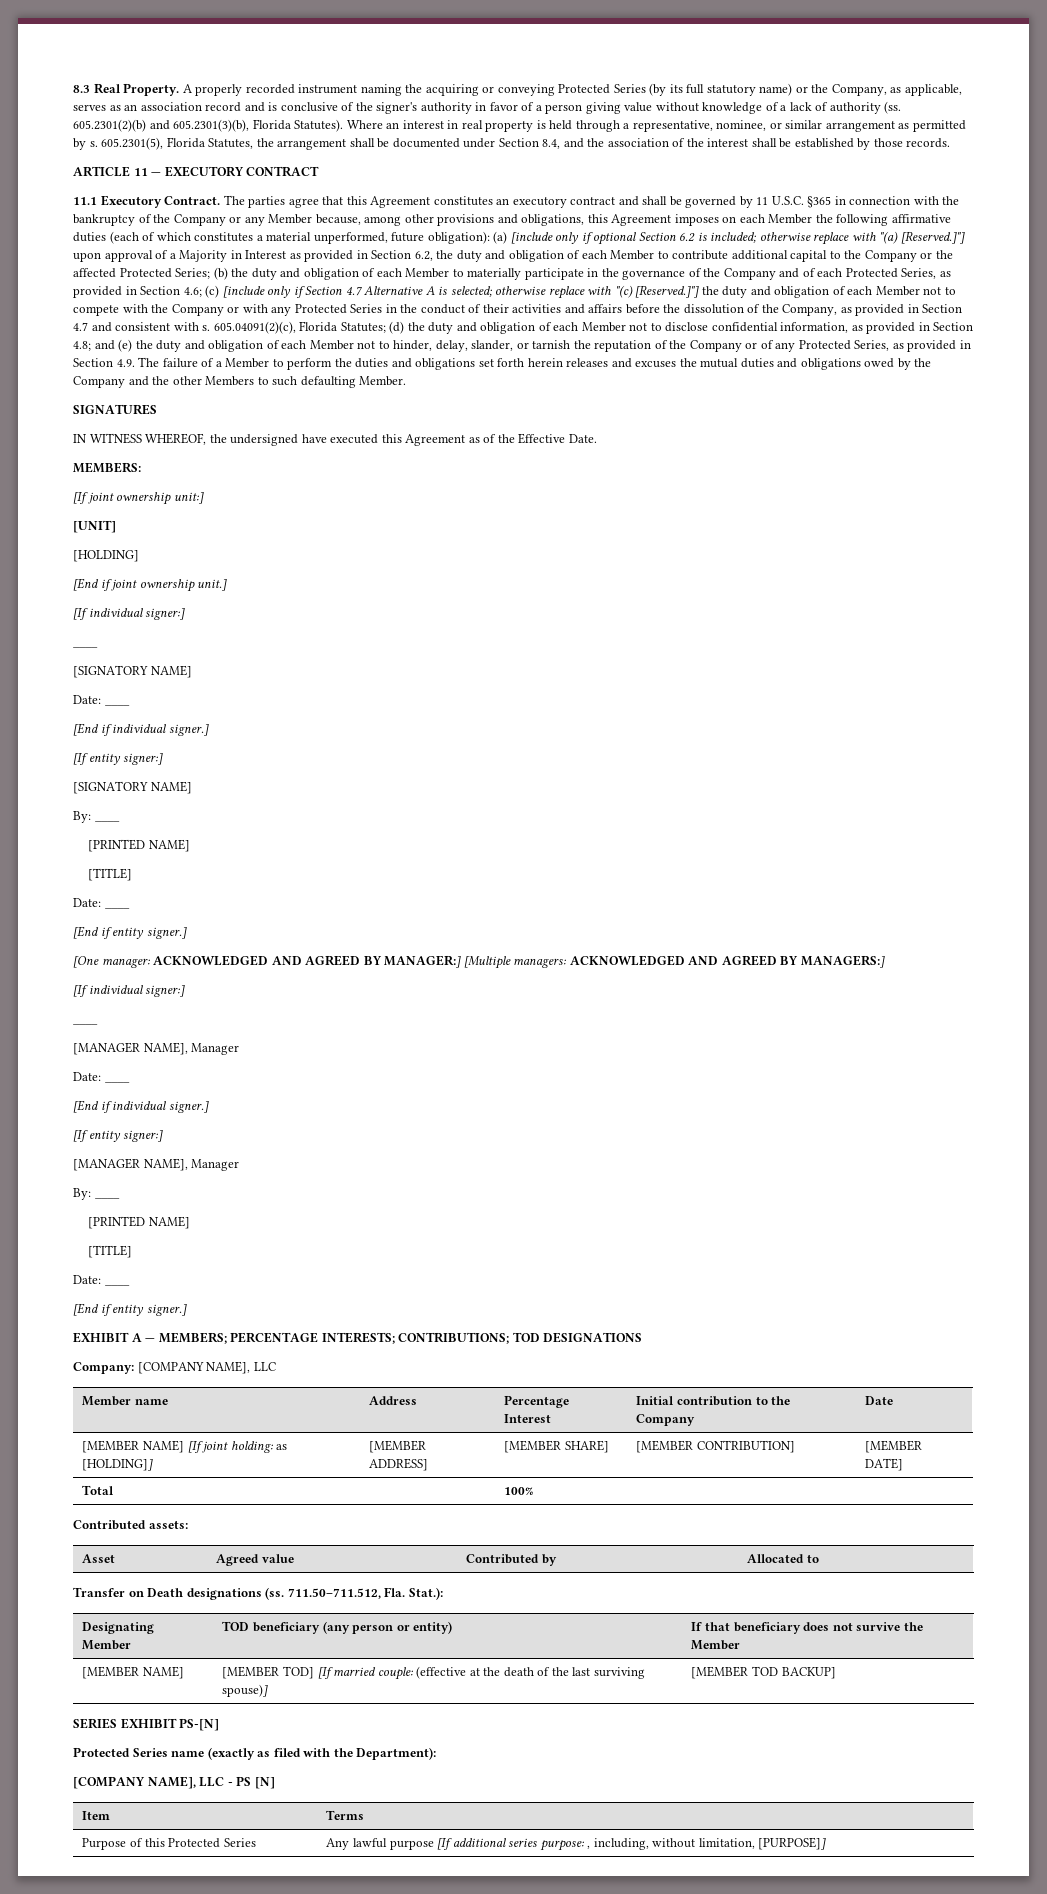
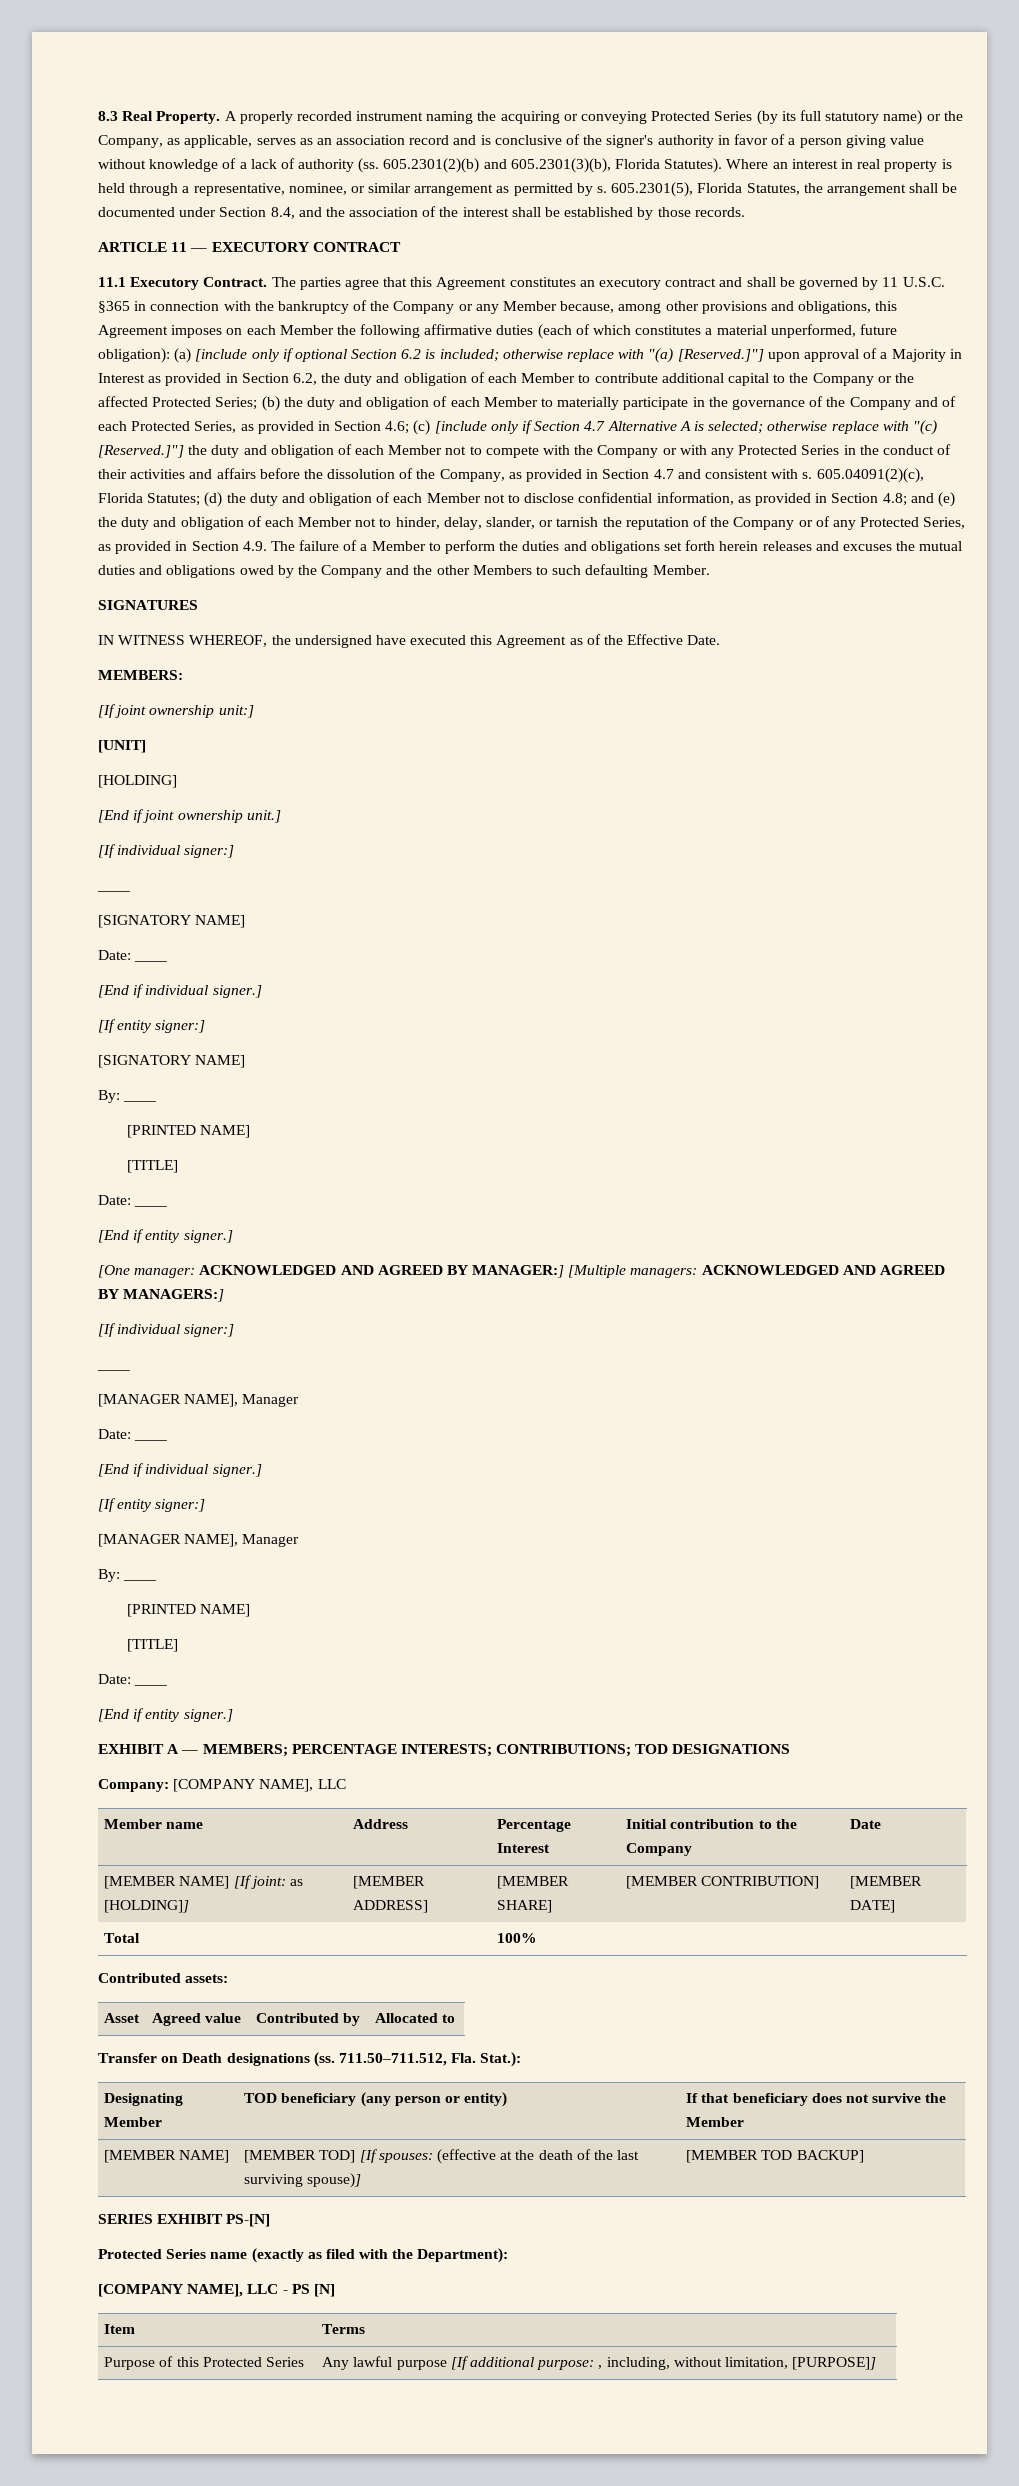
- [MEMBER NAME] [If joint holding: as [HOLDING]] | [MEMBER ADDRESS] | [MEMBER SHARE] | [MEMBER CONTRIBUTION] | [MEMBER DATE]
+ [MEMBER NAME] [If joint: as [HOLDING]] | [MEMBER ADDRESS] | [MEMBER SHARE] | [MEMBER CONTRIBUTION] | [MEMBER DATE]
- [MEMBER NAME] | [MEMBER TOD] [If married couple: (effective at the death of the last surviving spouse)] | [MEMBER TOD BACKUP]
+ [MEMBER NAME] | [MEMBER TOD] [If spouses: (effective at the death of the last surviving spouse)] | [MEMBER TOD BACKUP]
- Purpose of this Protected Series | Any lawful purpose [If additional series purpose: , including, without limitation, [PURPOSE]]
+ Purpose of this Protected Series | Any lawful purpose [If additional purpose: , including, without limitation, [PURPOSE]]

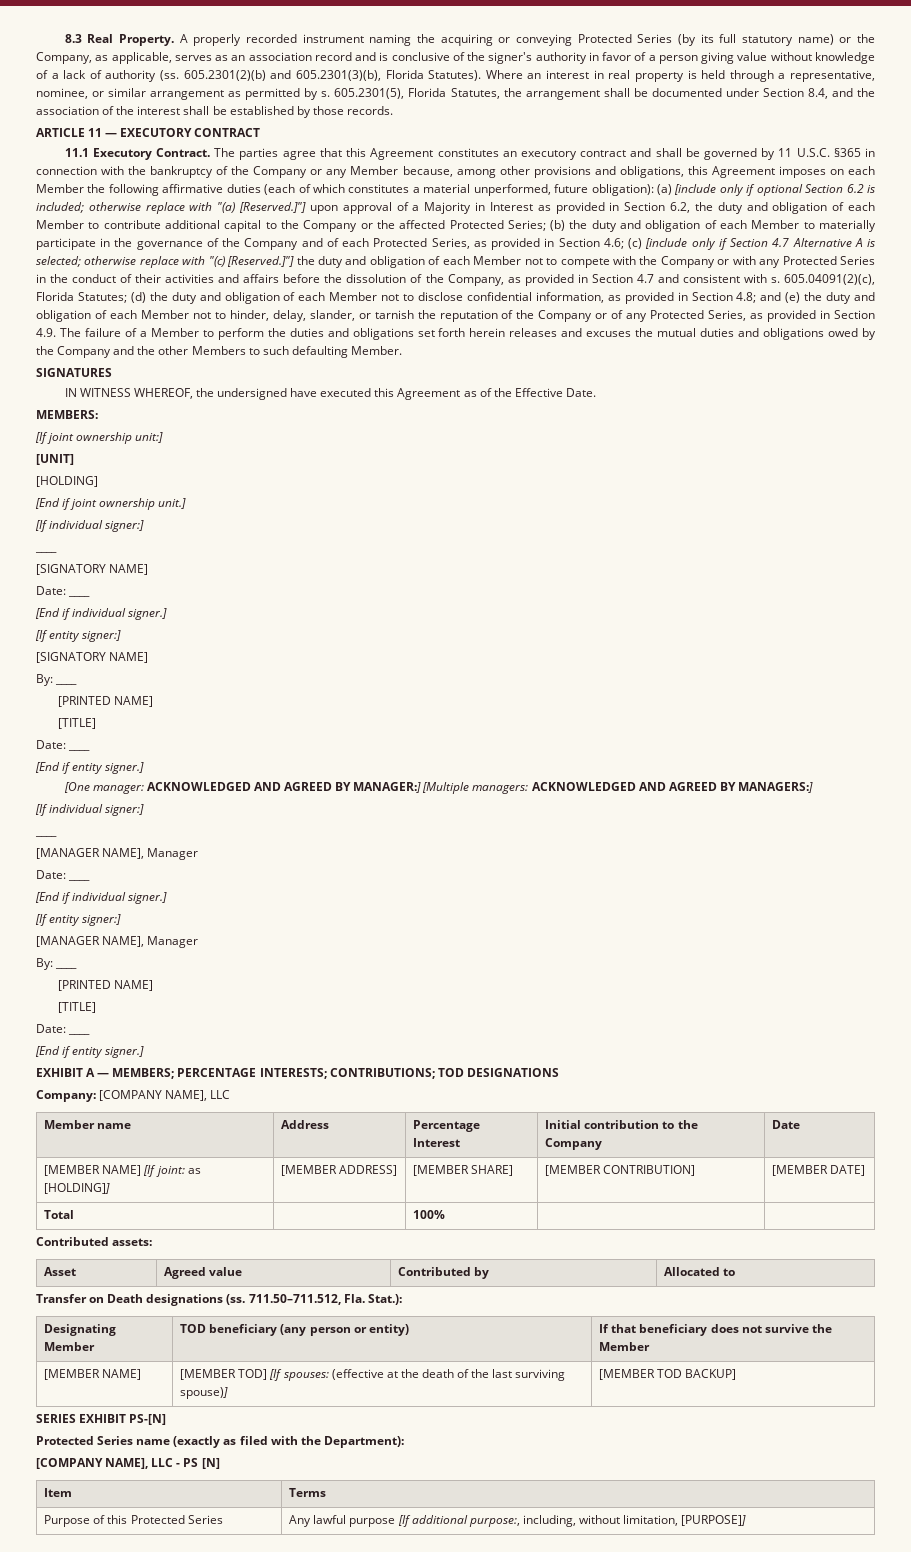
- Purpose of this Protected Series | Any lawful purpose [If additional purpose: , including, without limitation, [PURPOSE]]
+ Purpose of this Protected Series | Any lawful purpose [If additional purpose:, including, without limitation, [PURPOSE]]

